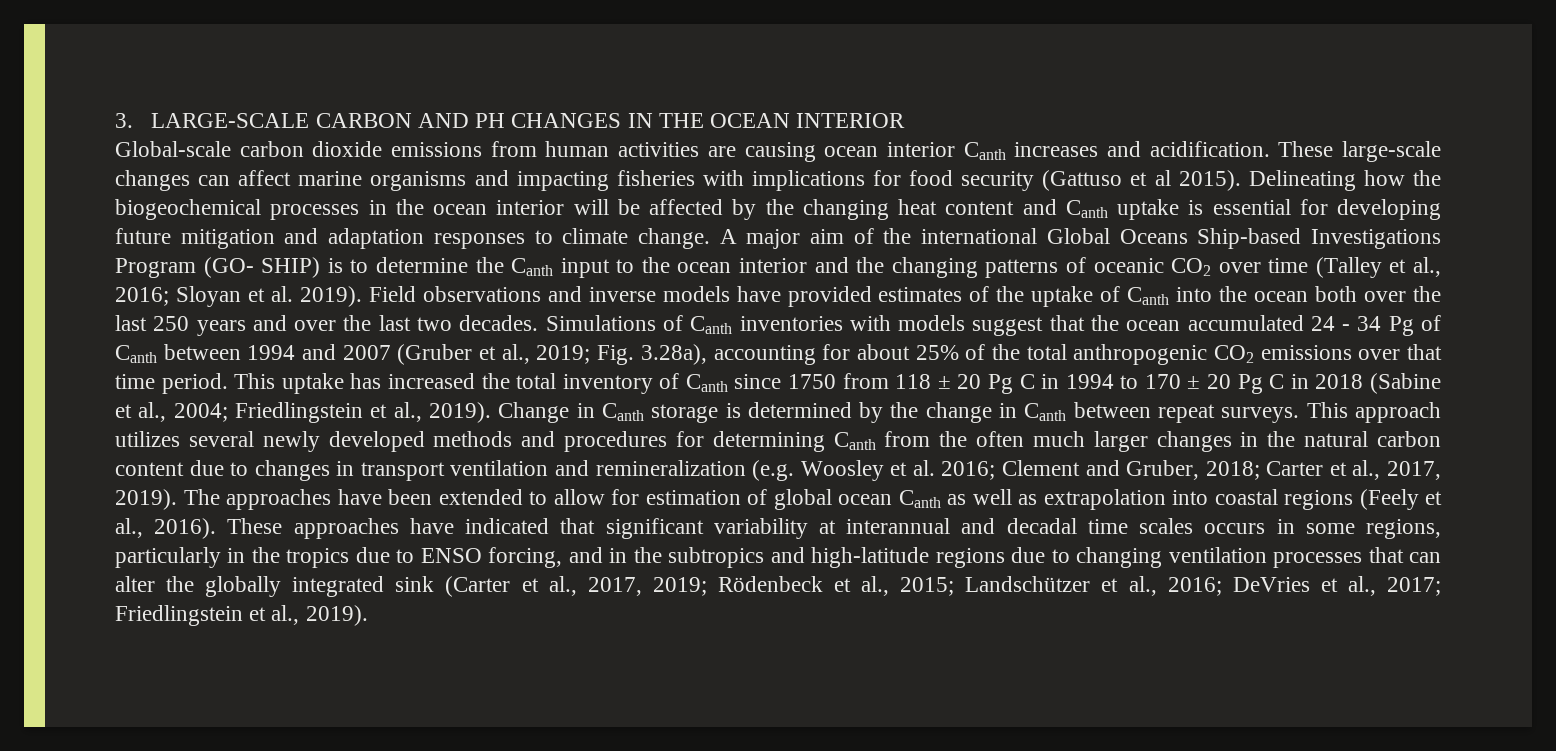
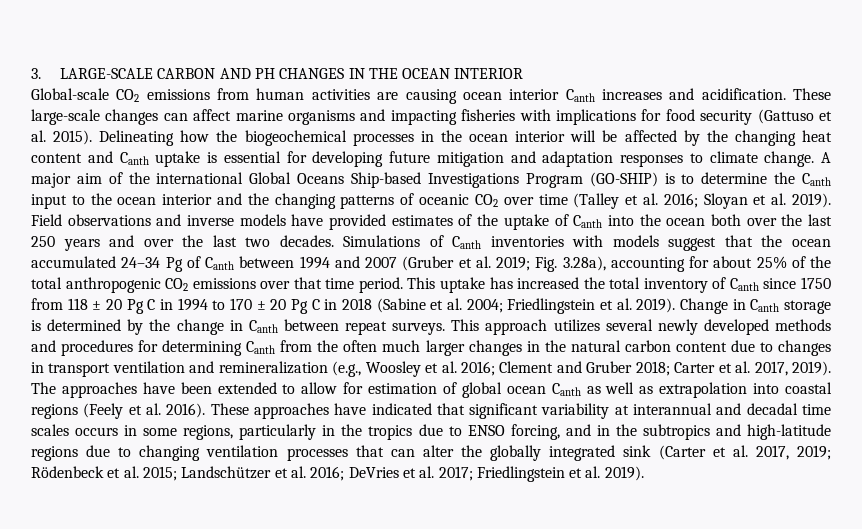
- Global-scale carbon dioxide emissions from human activities are causing ocean interior Canth increases and acidification.
+ Global-scale CO2 emissions from human activities are causing ocean interior Canth increases and acidification.
- These large-scale changes can affect marine organisms and impacting fisheries with implications for food security (Gattuso et al 2015).
+ These large-scale changes can affect marine organisms and impacting fisheries with implications for food security (Gattuso et al. 2015).
- A major aim of the international Global Oceans Ship-based Investigations Program (GO- SHIP) is to determine the Canth input to the ocean interior and the changing patterns of oceanic CO2 over time (Talley et al., 2016; Sloyan et al. 2019).
+ A major aim of the international Global Oceans Ship-based Investigations Program (GO-SHIP) is to determine the Canth input to the ocean interior and the changing patterns of oceanic CO2 over time (Talley et al. 2016; Sloyan et al. 2019).
- Simulations of Canth inventories with models suggest that the ocean accumulated 24 - 34 Pg of Canth between 1994 and 2007 (Gruber et al., 2019; Fig. 3.28a), accounting for about 25% of the total anthropogenic CO2 emissions over that time period.
+ Simulations of Canth inventories with models suggest that the ocean accumulated 24–34 Pg of Canth between 1994 and 2007 (Gruber et al. 2019; Fig. 3.28a), accounting for about 25% of the total anthropogenic CO2 emissions over that time period.
- This uptake has increased the total inventory of Canth since 1750 from 118 ± 20 Pg C in 1994 to 170 ± 20 Pg C in 2018 (Sabine et al., 2004; Friedlingstein et al., 2019).
+ This uptake has increased the total inventory of Canth since 1750 from 118 ± 20 Pg C in 1994 to 170 ± 20 Pg C in 2018 (Sabine et al. 2004; Friedlingstein et al. 2019).
- This approach utilizes several newly developed methods and procedures for determining Canth from the often much larger changes in the natural carbon content due to changes in transport ventilation and remineralization (e.g. Woosley et al. 2016; Clement and Gruber, 2018; Carter et al., 2017, 2019).
+ This approach utilizes several newly developed methods and procedures for determining Canth from the often much larger changes in the natural carbon content due to changes in transport ventilation and remineralization (e.g., Woosley et al. 2016; Clement and Gruber 2018; Carter et al. 2017, 2019).
- The approaches have been extended to allow for estimation of global ocean Canth as well as extrapolation into coastal regions (Feely et al., 2016).
+ The approaches have been extended to allow for estimation of global ocean Canth as well as extrapolation into coastal regions (Feely et al. 2016).
- These approaches have indicated that significant variability at interannual and decadal time scales occurs in some regions, particularly in the tropics due to ENSO forcing, and in the subtropics and high-latitude regions due to changing ventilation processes that can alter the globally integrated sink (Carter et al., 2017, 2019; Rödenbeck et al., 2015; Landschützer et al., 2016; DeVries et al., 2017; Friedlingstein et al., 2019).
+ These approaches have indicated that significant variability at interannual and decadal time scales occurs in some regions, particularly in the tropics due to ENSO forcing, and in the subtropics and high-latitude regions due to changing ventilation processes that can alter the globally integrated sink (Carter et al. 2017, 2019; Rödenbeck et al. 2015; Landschützer et al. 2016; DeVries et al. 2017; Friedlingstein et al. 2019).

